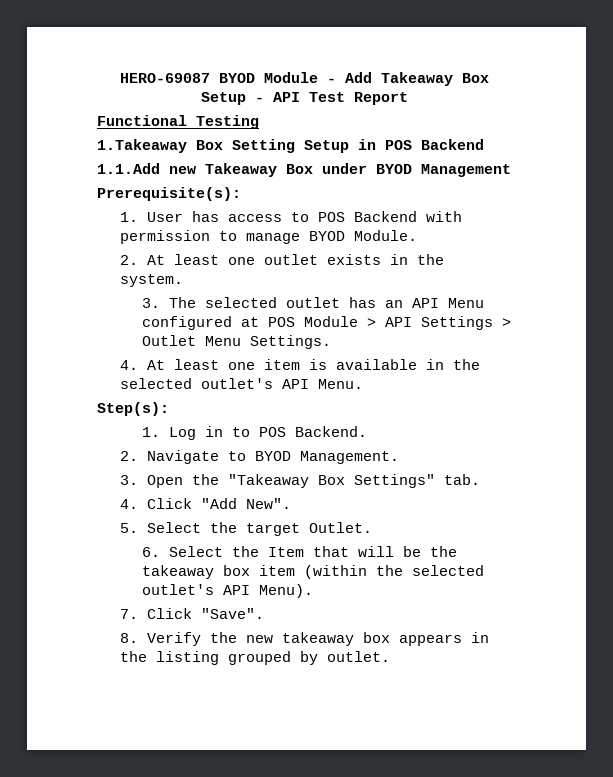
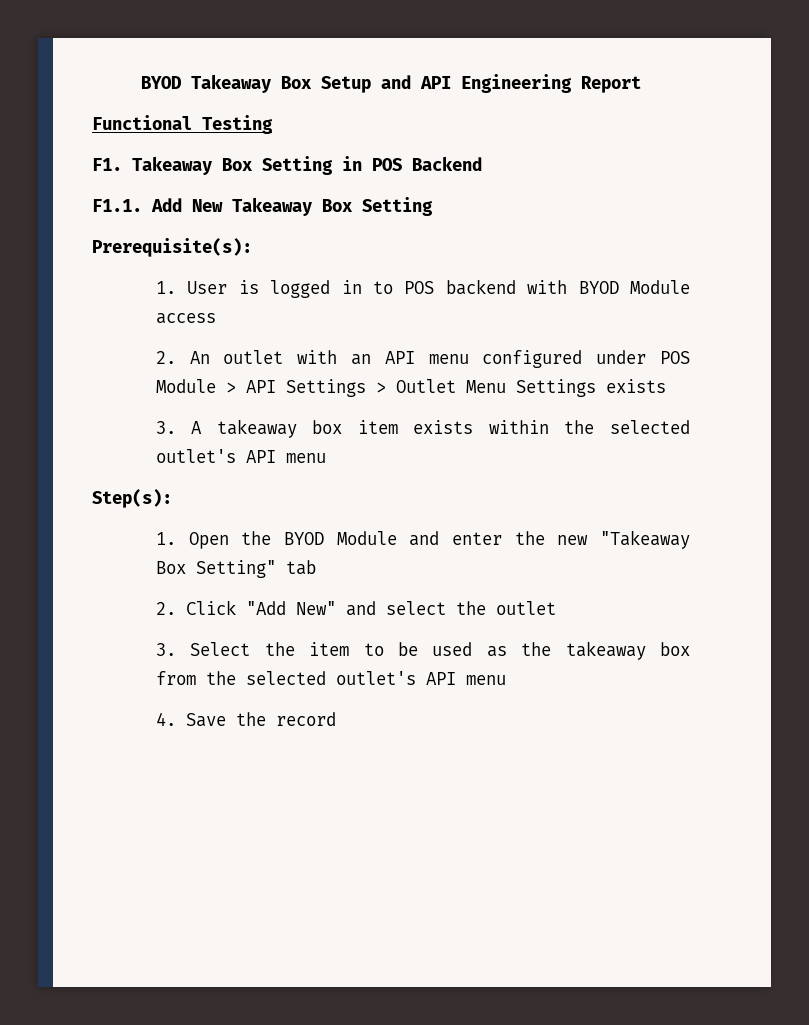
- HERO-69087 BYOD Module - Add Takeaway Box Setup - API Test Report
+ BYOD Takeaway Box Setup and API Engineering Report
- 1.Takeaway Box Setting Setup in POS Backend
+ F1. Takeaway Box Setting in POS Backend
- 1.1.Add new Takeaway Box under BYOD Management
+ F1.1. Add New Takeaway Box Setting
  Prerequisite(s):
- 1. User has access to POS Backend with permission to manage BYOD Module.
- 2. At least one outlet exists in the system.
- 3. The selected outlet has an API Menu configured at POS Module > API Settings > Outlet Menu Settings.
- 4. At least one item is available in the selected outlet's API Menu.
+ 1. User is logged in to POS backend with BYOD Module access
+ 2. An outlet with an API menu configured under POS Module > API Settings > Outlet Menu Settings exists
+ 3. A takeaway box item exists within the selected outlet's API menu
- 1. Log in to POS Backend.
- 2. Navigate to BYOD Management.
- 3. Open the "Takeaway Box Settings" tab.
- 4. Click "Add New".
- 5. Select the target Outlet.
- 6. Select the Item that will be the takeaway box item (within the selected outlet's API Menu).
- 7. Click "Save".
- 8. Verify the new takeaway box appears in the listing grouped by outlet.
+ 1. Open the BYOD Module and enter the new "Takeaway Box Setting" tab
+ 2. Click "Add New" and select the outlet
+ 3. Select the item to be used as the takeaway box from the selected outlet's API menu
+ 4. Save the record

